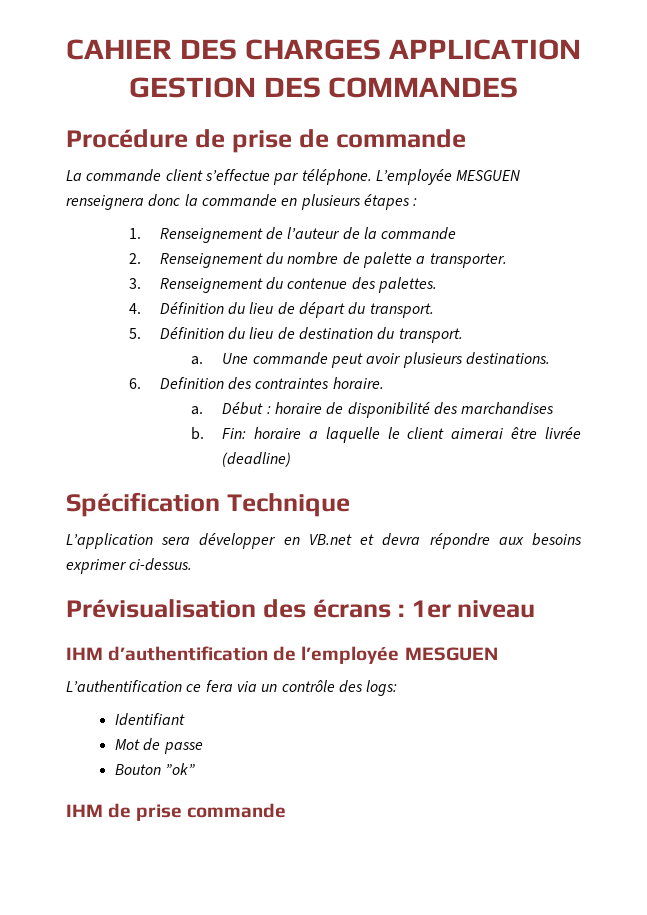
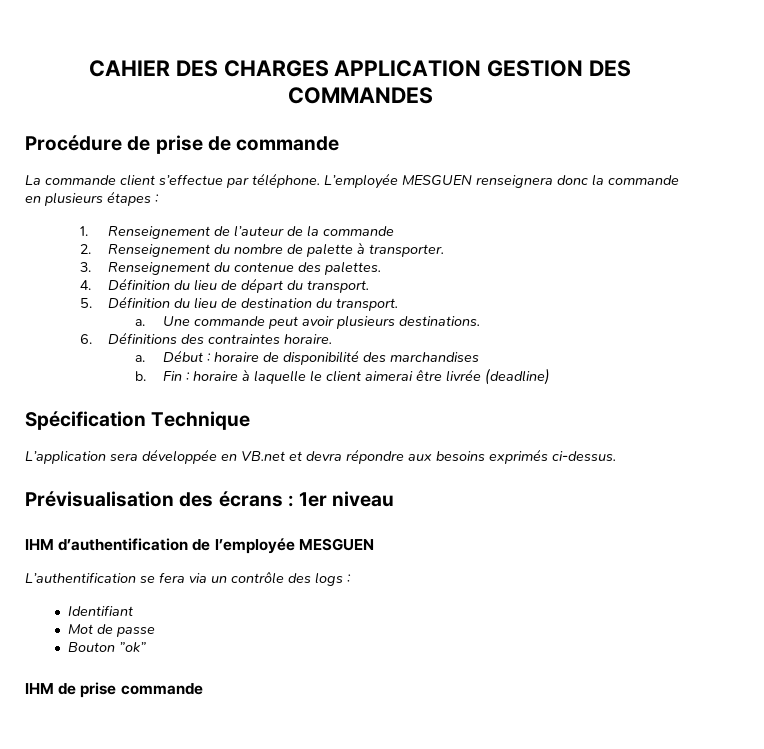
- 2. Renseignement du nombre de palette a transporter.
+ 2. Renseignement du nombre de palette à transporter.
- 6. Definition des contraintes horaire.
+ 6. Définitions des contraintes horaire.
- Fin: horaire a laquelle le client aimerai être livrée (deadline)
+ Fin : horaire à laquelle le client aimerai être livrée (deadline)
- L’application sera développer en VB.net et devra répondre aux besoins exprimer ci-dessus.
+ L’application sera développée en VB.net et devra répondre aux besoins exprimés ci-dessus.
- L’authentification ce fera via un contrôle des logs:
+ L’authentification se fera via un contrôle des logs :

